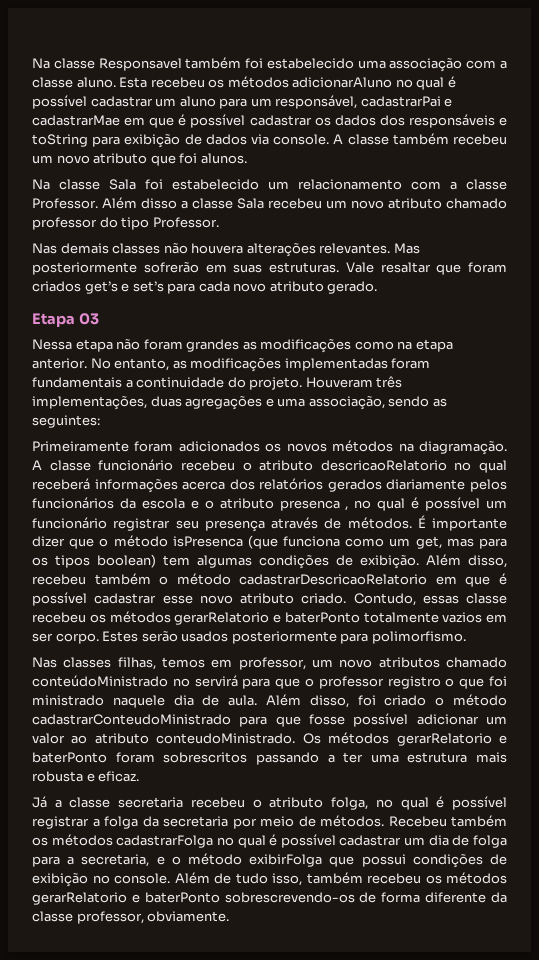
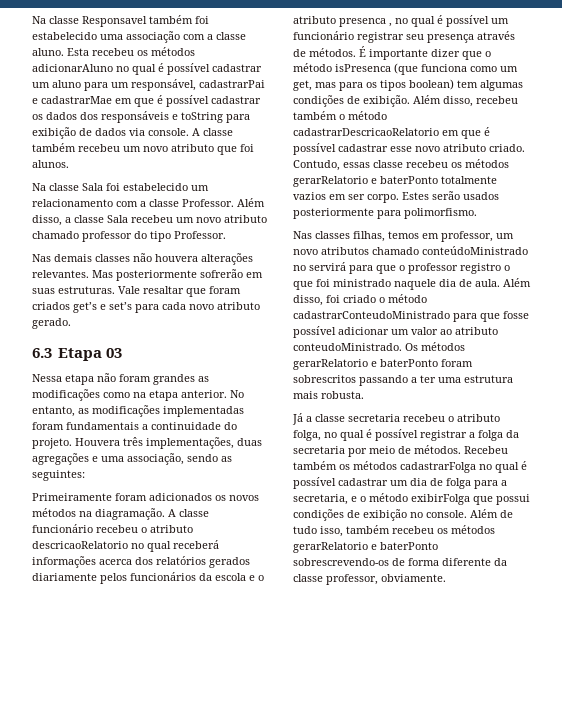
- Além disso a classe Sala recebeu um novo atributo chamado professor do tipo Professor.
+ Além disso, a classe Sala recebeu um novo atributo chamado professor do tipo Professor.
- Etapa 03
+ 6.3 Etapa 03
- Houveram três implementações, duas agregações e uma associação, sendo as seguintes:
+ Houvera três implementações, duas agregações e uma associação, sendo as seguintes:
- Os métodos gerarRelatorio e baterPonto foram sobrescritos passando a ter uma estrutura mais robusta e eficaz.
+ Os métodos gerarRelatorio e baterPonto foram sobrescritos passando a ter uma estrutura mais robusta.

